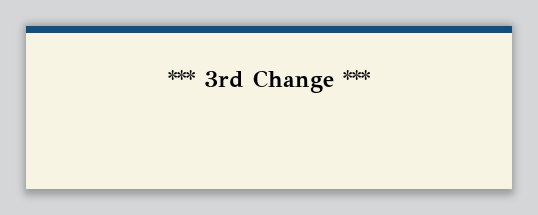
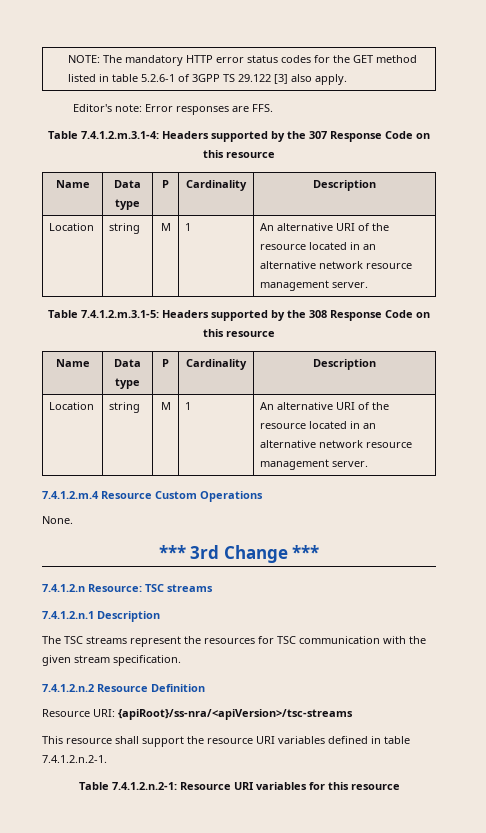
+ NOTE: The mandatory HTTP error status codes for the GET method listed in table 5.2.6-1 of 3GPP TS 29.122 [3] also apply.
+ Editor's note: Error responses are FFS.
+ Table 7.4.1.2.m.3.1-4: Headers supported by the 307 Response Code on this resource
+ Name | Data type | P | Cardinality | Description
+ Location | string | M | 1 | An alternative URI of the resource located in an alternative network resource management server.
+ Table 7.4.1.2.m.3.1-5: Headers supported by the 308 Response Code on this resource
+ Name | Data type | P | Cardinality | Description
+ Location | string | M | 1 | An alternative URI of the resource located in an alternative network resource management server.
+ 7.4.1.2.m.4 Resource Custom Operations
+ None.
  *** 3rd Change ***
+ 7.4.1.2.n Resource: TSC streams
+ 7.4.1.2.n.1 Description
+ The TSC streams represent the resources for TSC communication with the given stream specification.
+ 7.4.1.2.n.2 Resource Definition
+ Resource URI: {apiRoot}/ss-nra/<apiVersion>/tsc-streams
+ This resource shall support the resource URI variables defined in table 7.4.1.2.n.2-1.
+ Table 7.4.1.2.n.2-1: Resource URI variables for this resource

